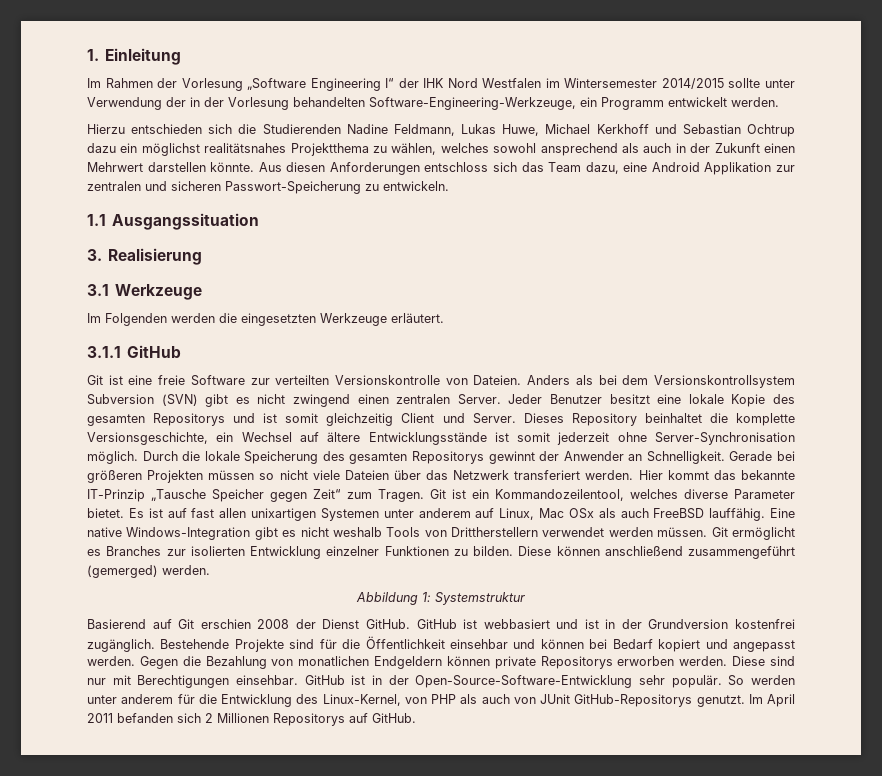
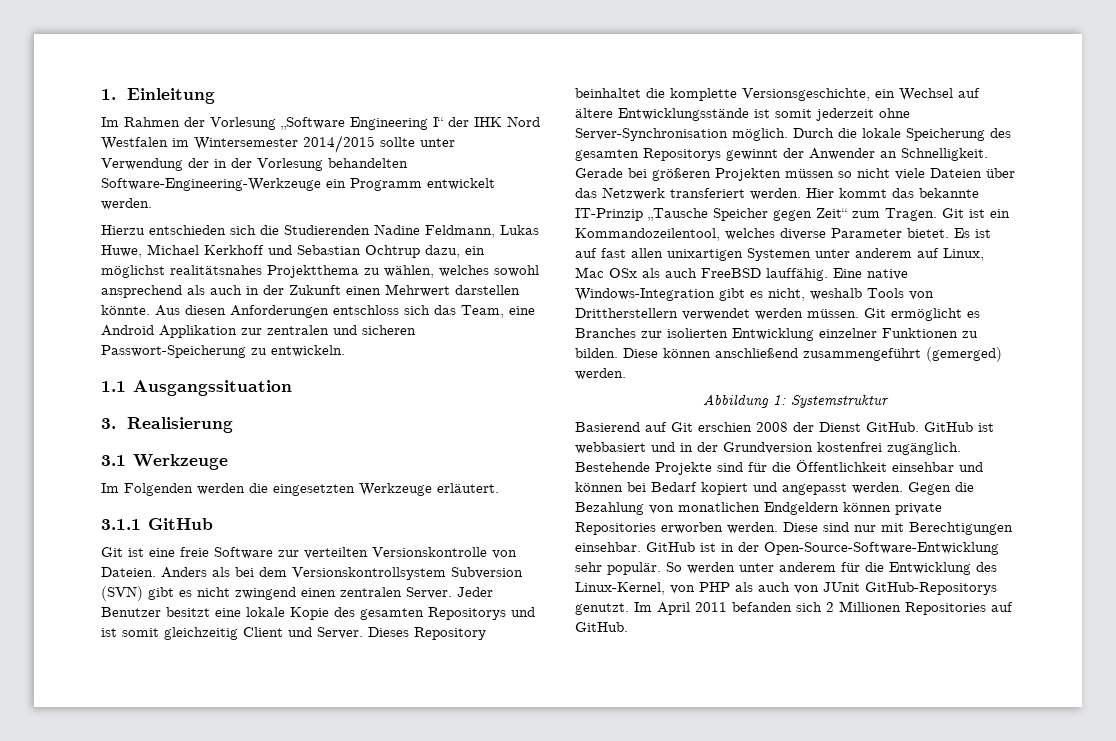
- Im Rahmen der Vorlesung „Software Engineering I“ der IHK Nord Westfalen im Wintersemester 2014/2015 sollte unter Verwendung der in der Vorlesung behandelten Software-Engineering-Werkzeuge, ein Programm entwickelt werden.
+ Im Rahmen der Vorlesung „Software Engineering I“ der IHK Nord Westfalen im Wintersemester 2014/2015 sollte unter Verwendung der in der Vorlesung behandelten Software-Engineering-Werkzeuge ein Programm entwickelt werden.
- Hierzu entschieden sich die Studierenden Nadine Feldmann, Lukas Huwe, Michael Kerkhoff und Sebastian Ochtrup dazu ein möglichst realitätsnahes Projektthema zu wählen, welches sowohl ansprechend als auch in der Zukunft einen Mehrwert darstellen könnte.
+ Hierzu entschieden sich die Studierenden Nadine Feldmann, Lukas Huwe, Michael Kerkhoff und Sebastian Ochtrup dazu, ein möglichst realitätsnahes Projektthema zu wählen, welches sowohl ansprechend als auch in der Zukunft einen Mehrwert darstellen könnte.
- Aus diesen Anforderungen entschloss sich das Team dazu, eine Android Applikation zur zentralen und sicheren Passwort-Speicherung zu entwickeln.
+ Aus diesen Anforderungen entschloss sich das Team, eine Android Applikation zur zentralen und sicheren Passwort-Speicherung zu entwickeln.
- Eine native Windows-Integration gibt es nicht weshalb Tools von Drittherstellern verwendet werden müssen.
+ Eine native Windows-Integration gibt es nicht, weshalb Tools von Drittherstellern verwendet werden müssen.
- GitHub ist webbasiert und ist in der Grundversion kostenfrei zugänglich.
+ GitHub ist webbasiert und in der Grundversion kostenfrei zugänglich.
- Gegen die Bezahlung von monatlichen Endgeldern können private Repositorys erworben werden.
+ Gegen die Bezahlung von monatlichen Endgeldern können private Repositories erworben werden.
- Im April 2011 befanden sich 2 Millionen Repositorys auf GitHub.
+ Im April 2011 befanden sich 2 Millionen Repositories auf GitHub.

